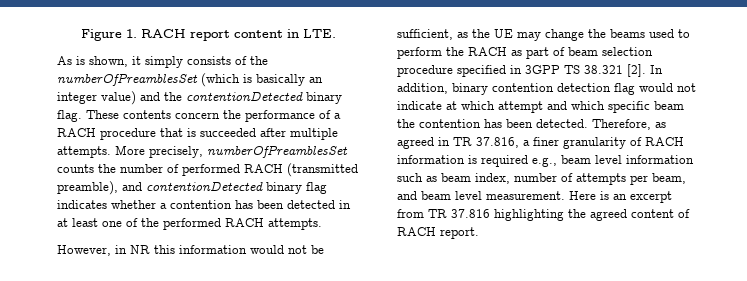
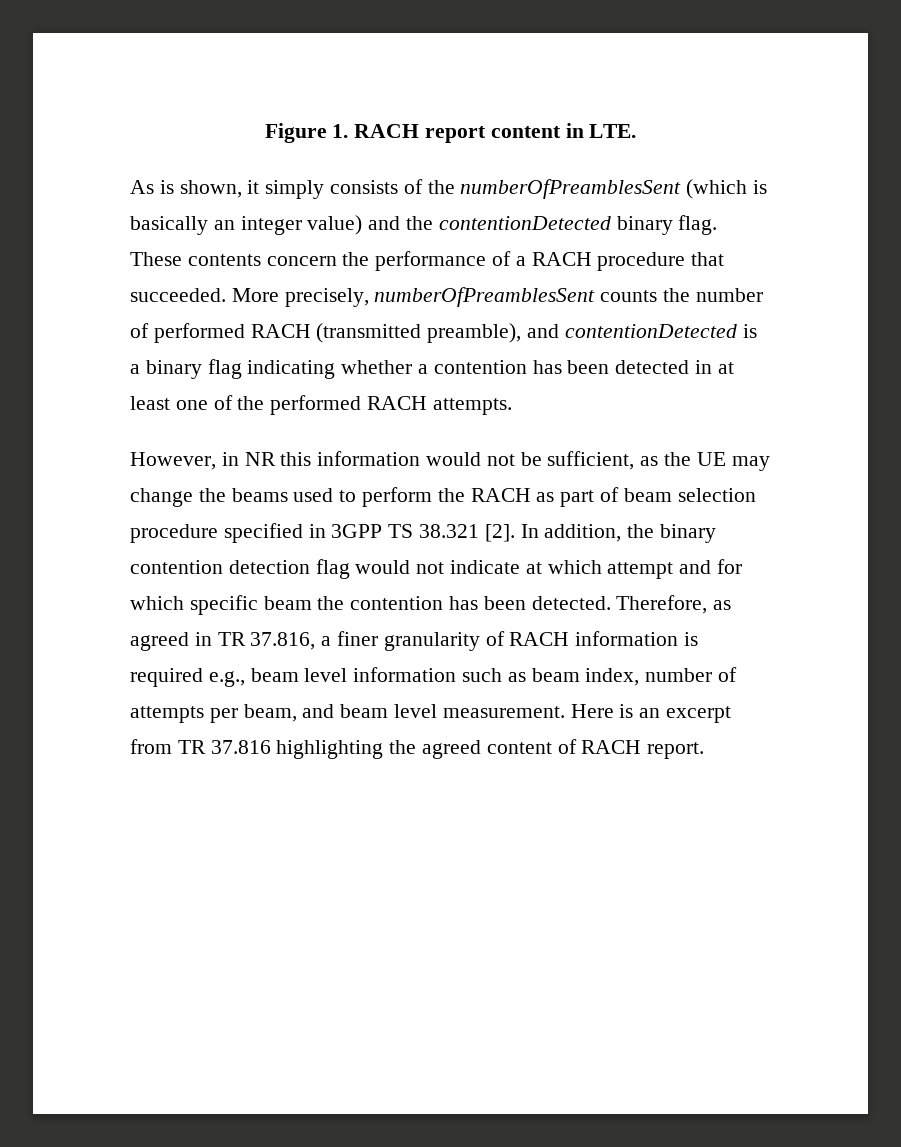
- As is shown, it simply consists of the numberOfPreamblesSet (which is basically an integer value) and the contentionDetected binary flag.
+ As is shown, it simply consists of the numberOfPreamblesSent (which is basically an integer value) and the contentionDetected binary flag.
- These contents concern the performance of a RACH procedure that is succeeded after multiple attempts.
+ These contents concern the performance of a RACH procedure that succeeded.
- More precisely, numberOfPreamblesSet counts the number of performed RACH (transmitted preamble), and contentionDetected binary flag indicates whether a contention has been detected in at least one of the performed RACH attempts.
+ More precisely, numberOfPreamblesSent counts the number of performed RACH (transmitted preamble), and contentionDetected is a binary flag indicating whether a contention has been detected in at least one of the performed RACH attempts.
- In addition, binary contention detection flag would not indicate at which attempt and which specific beam the contention has been detected.
+ In addition, the binary contention detection flag would not indicate at which attempt and for which specific beam the contention has been detected.

